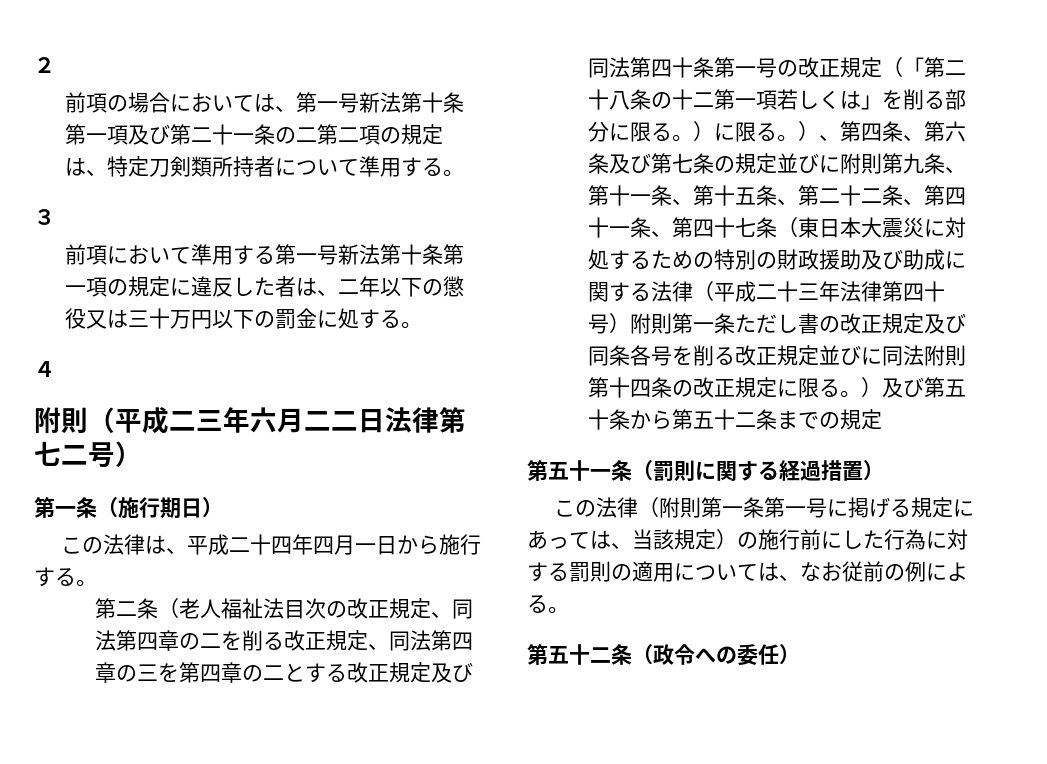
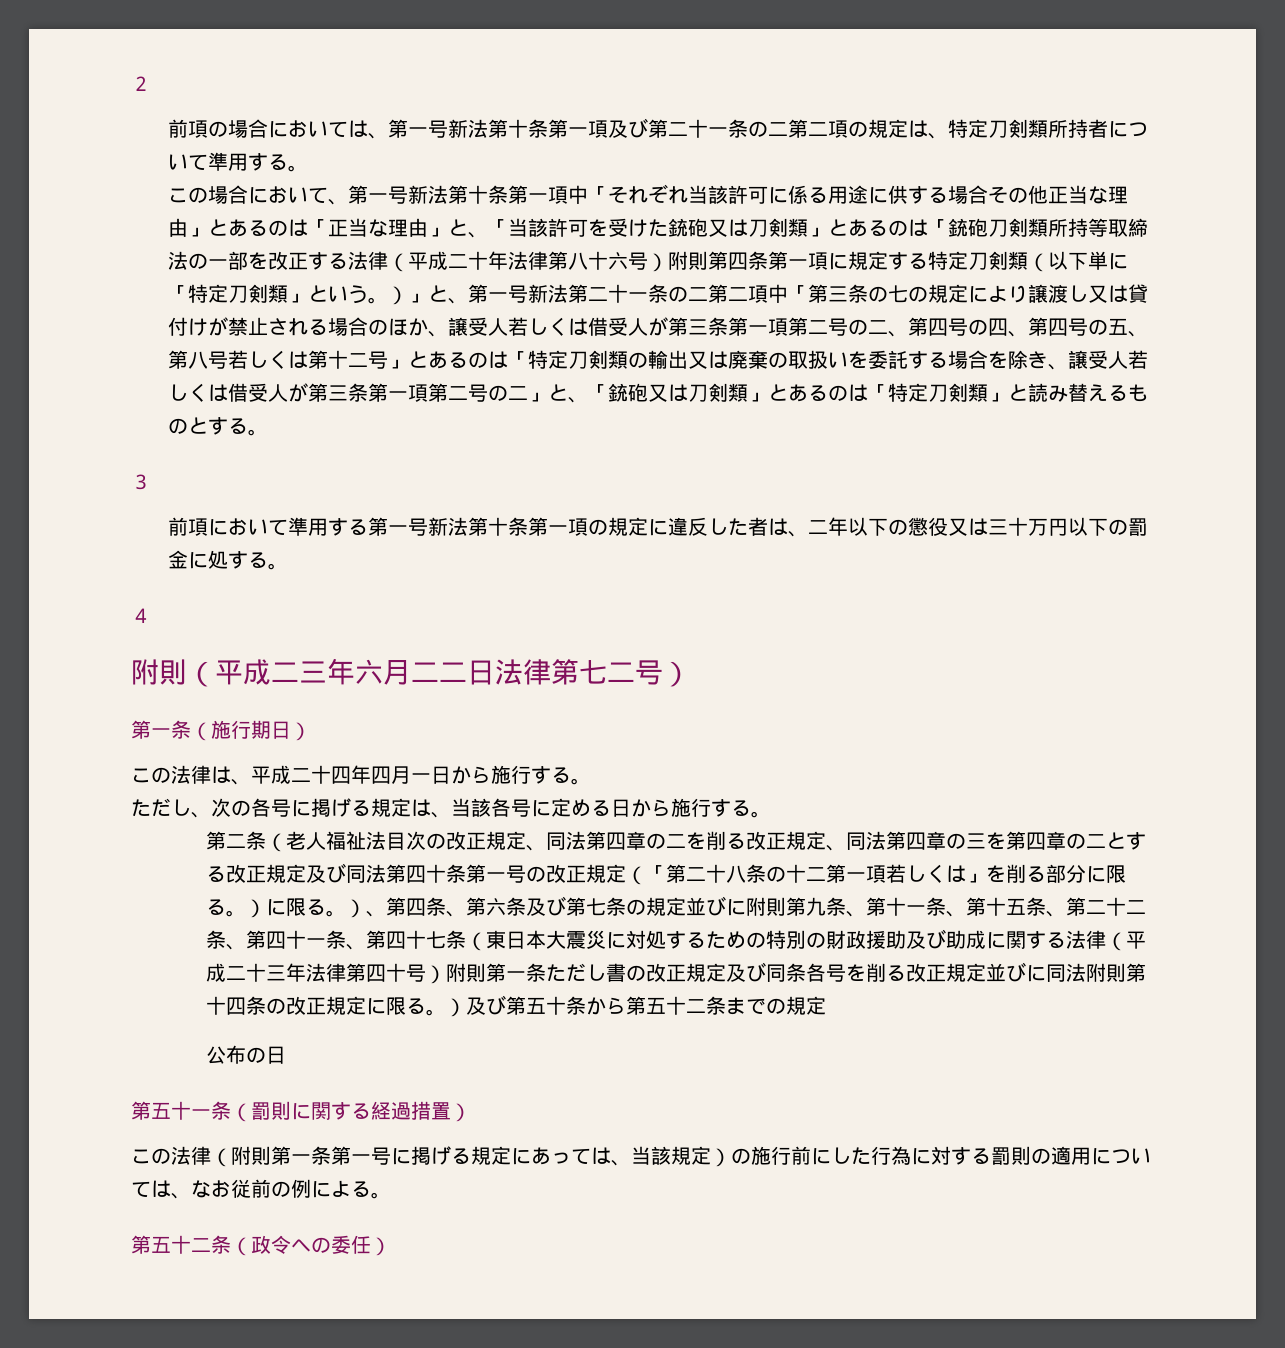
+ この場合において、第一号新法第十条第一項中「それぞれ当該許可に係る用途に供する場合その他正当な理由」とあるのは「正当な理由」と、「当該許可を受けた銃砲又は刀剣類」とあるのは「銃砲刀剣類所持等取締法の一部を改正する法律（平成二十年法律第八十六号）附則第四条第一項に規定する特定刀剣類（以下単に「特定刀剣類」という。）」と、第一号新法第二十一条の二第二項中「第三条の七の規定により譲渡し又は貸付けが禁止される場合のほか、譲受人若しくは借受人が第三条第一項第二号の二、第四号の四、第四号の五、第八号若しくは第十二号」とあるのは「特定刀剣類の輸出又は廃棄の取扱いを委託する場合を除き、譲受人若しくは借受人が第三条第一項第二号の二」と、「銃砲又は刀剣類」とあるのは「特定刀剣類」と読み替えるものとする。
+ ただし、次の各号に掲げる規定は、当該各号に定める日から施行する。
+ 公布の日

